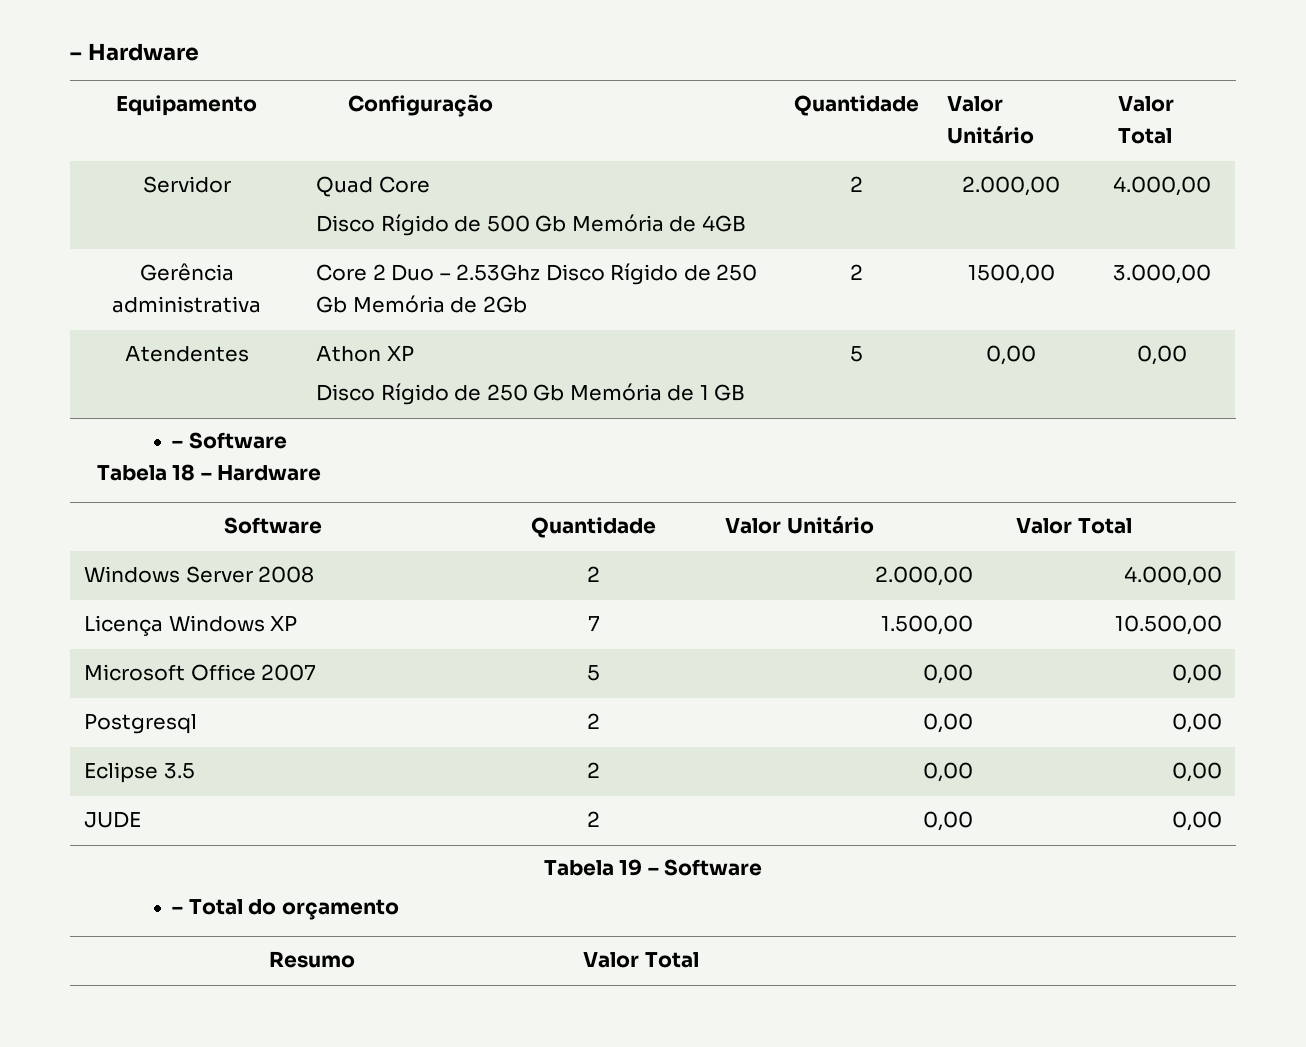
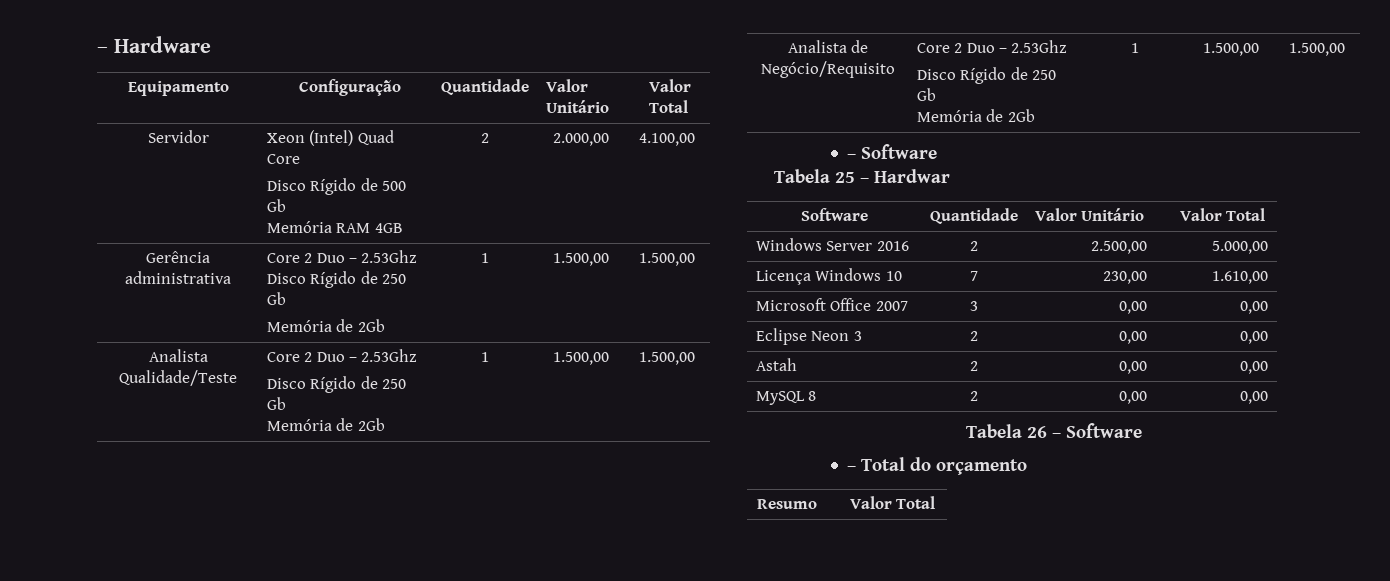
- Servidor | Quad Core
- Disco Rígido de 500 Gb Memória de 4GB | 2 | 2.000,00 | 4.000,00
+ Servidor | Xeon (Intel) Quad Core
+ Disco Rígido de 500 Gb
+ Memória RAM 4GB | 2 | 2.000,00 | 4.100,00
- Gerência administrativa | Core 2 Duo – 2.53Ghz Disco Rígido de 250 Gb Memória de 2Gb | 2 | 1500,00 | 3.000,00
- Atendentes | Athon XP
- Disco Rígido de 250 Gb Memória de 1 GB | 5 | 0,00 | 0,00
+ Gerência administrativa | Core 2 Duo – 2.53Ghz Disco Rígido de 250 Gb
+ Memória de 2Gb | 1 | 1.500,00 | 1.500,00
+ Analista Qualidade/Teste | Core 2 Duo – 2.53Ghz
+ Disco Rígido de 250 Gb
+ Memória de 2Gb | 1 | 1.500,00 | 1.500,00
+ Analista de Negócio/Requisito | Core 2 Duo – 2.53Ghz
+ Disco Rígido de 250 Gb
+ Memória de 2Gb | 1 | 1.500,00 | 1.500,00
- Tabela 18 – Hardware
+ Tabela 25 – Hardwar
- Windows Server 2008 | 2 | 2.000,00 | 4.000,00
+ Windows Server 2016 | 2 | 2.500,00 | 5.000,00
- Licença Windows XP | 7 | 1.500,00 | 10.500,00
+ Licença Windows 10 | 7 | 230,00 | 1.610,00
- Microsoft Office 2007 | 5 | 0,00 | 0,00
- Postgresql | 2 | 0,00 | 0,00
- Eclipse 3.5 | 2 | 0,00 | 0,00
- JUDE | 2 | 0,00 | 0,00
+ Microsoft Office 2007 | 3 | 0,00 | 0,00
+ Eclipse Neon 3 | 2 | 0,00 | 0,00
+ Astah | 2 | 0,00 | 0,00
+ MySQL 8 | 2 | 0,00 | 0,00
- Tabela 19 – Software
+ Tabela 26 – Software

